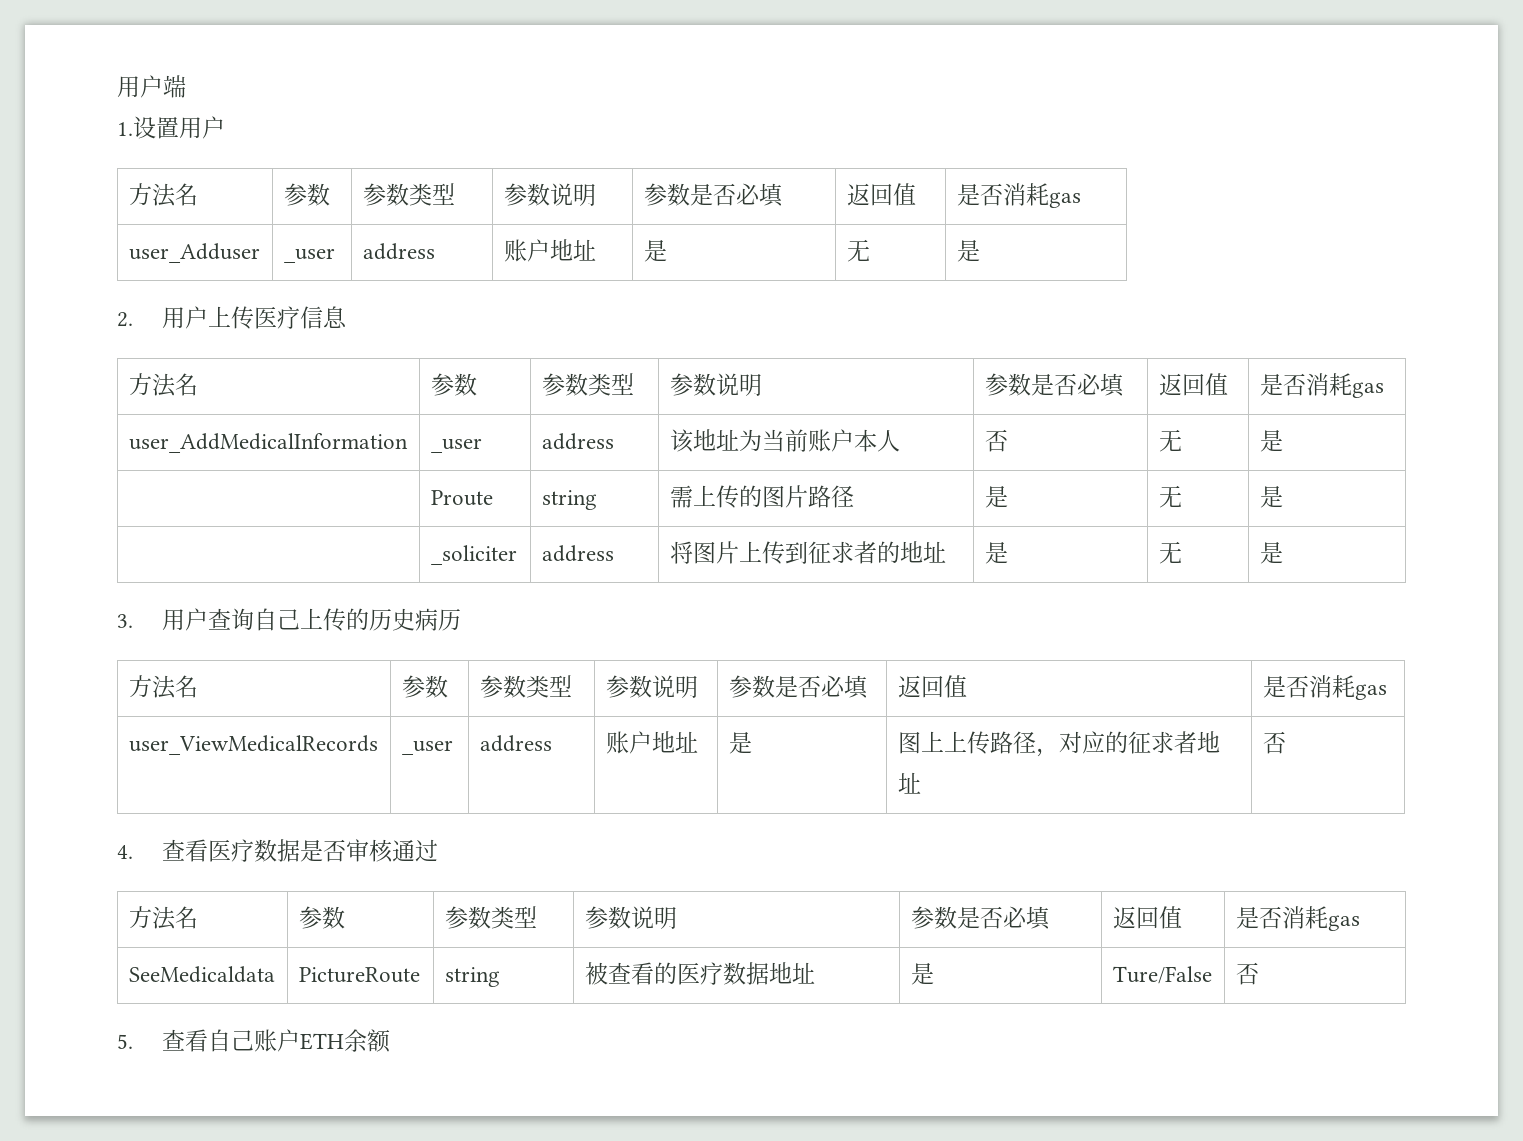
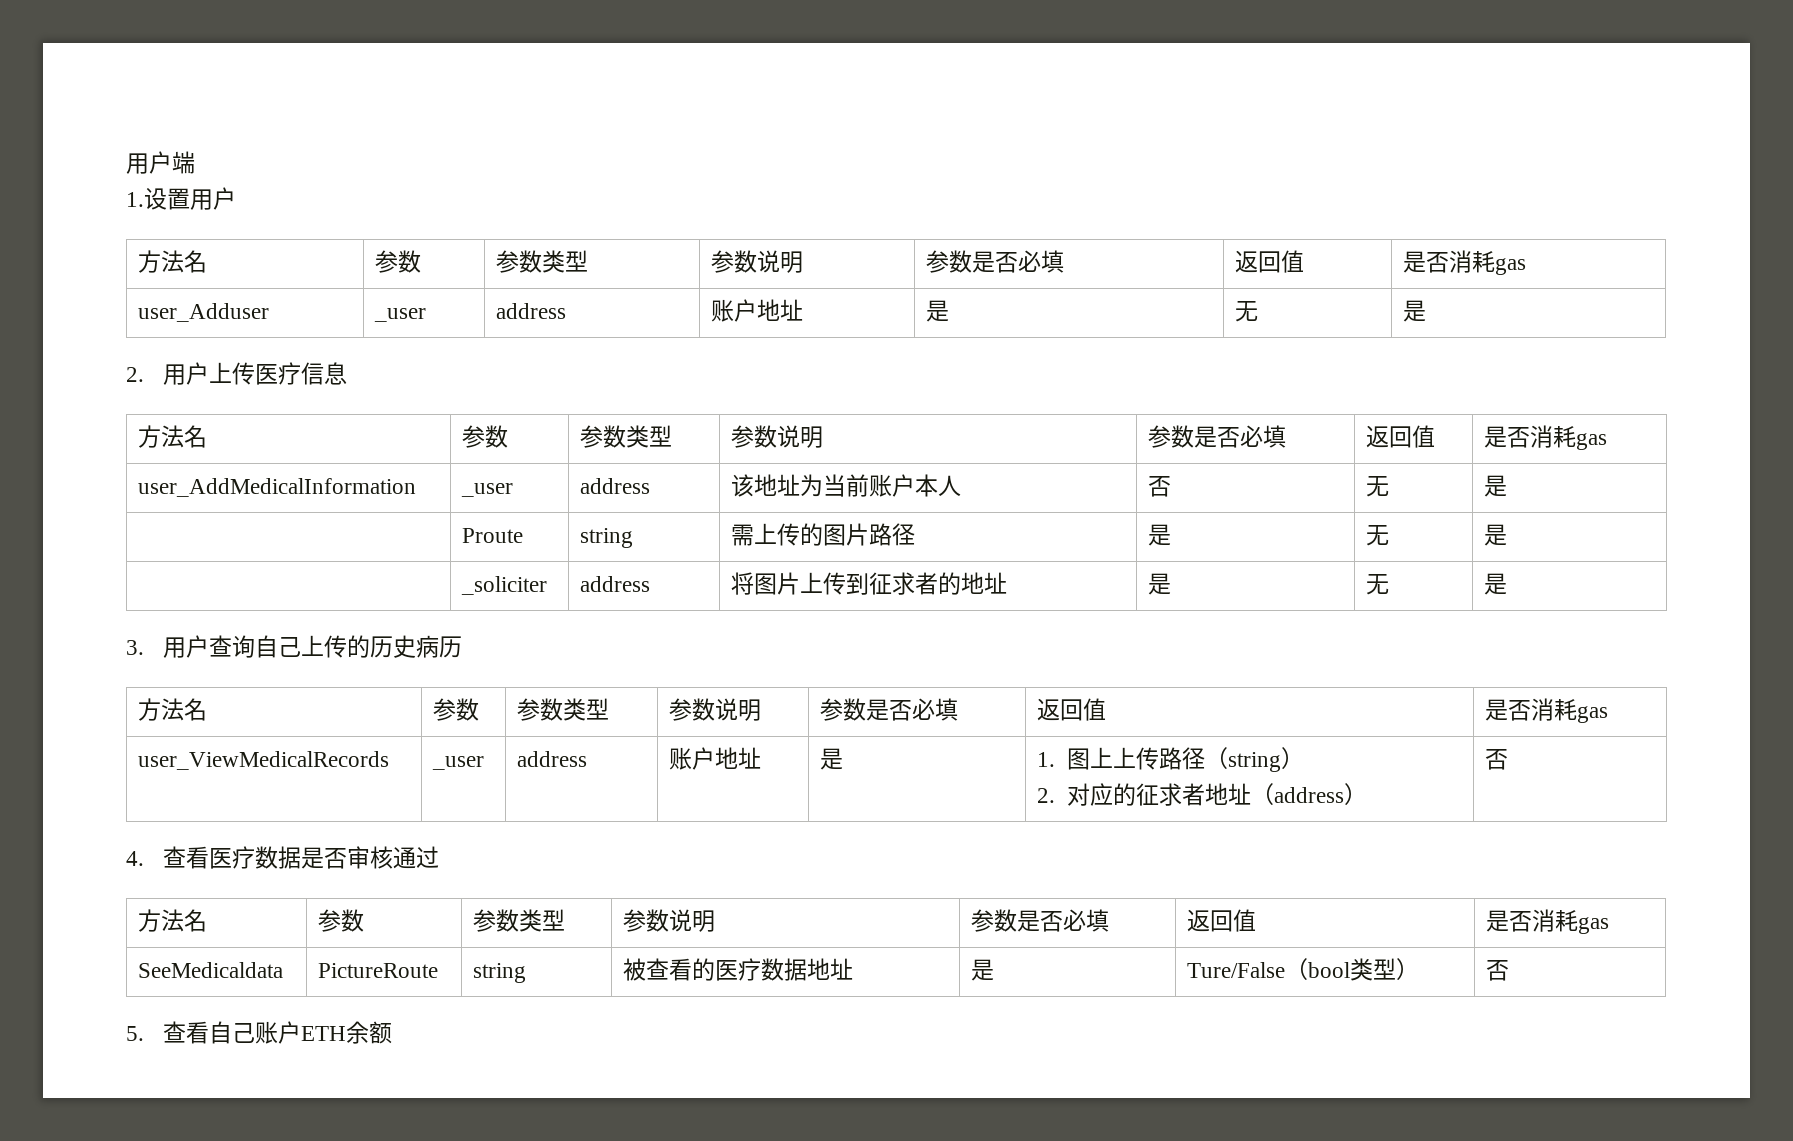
- user_ViewMedicalRecords | _user | address | 账户地址 | 是 | 图上上传路径，对应的征求者地址 | 否
+ user_ViewMedicalRecords | _user | address | 账户地址 | 是 | 1.图上上传路径（string）
+ 2.对应的征求者地址（address） | 否
- SeeMedicaldata | PictureRoute | string | 被查看的医疗数据地址 | 是 | Ture/False | 否
+ SeeMedicaldata | PictureRoute | string | 被查看的医疗数据地址 | 是 | Ture/False（bool类型） | 否

